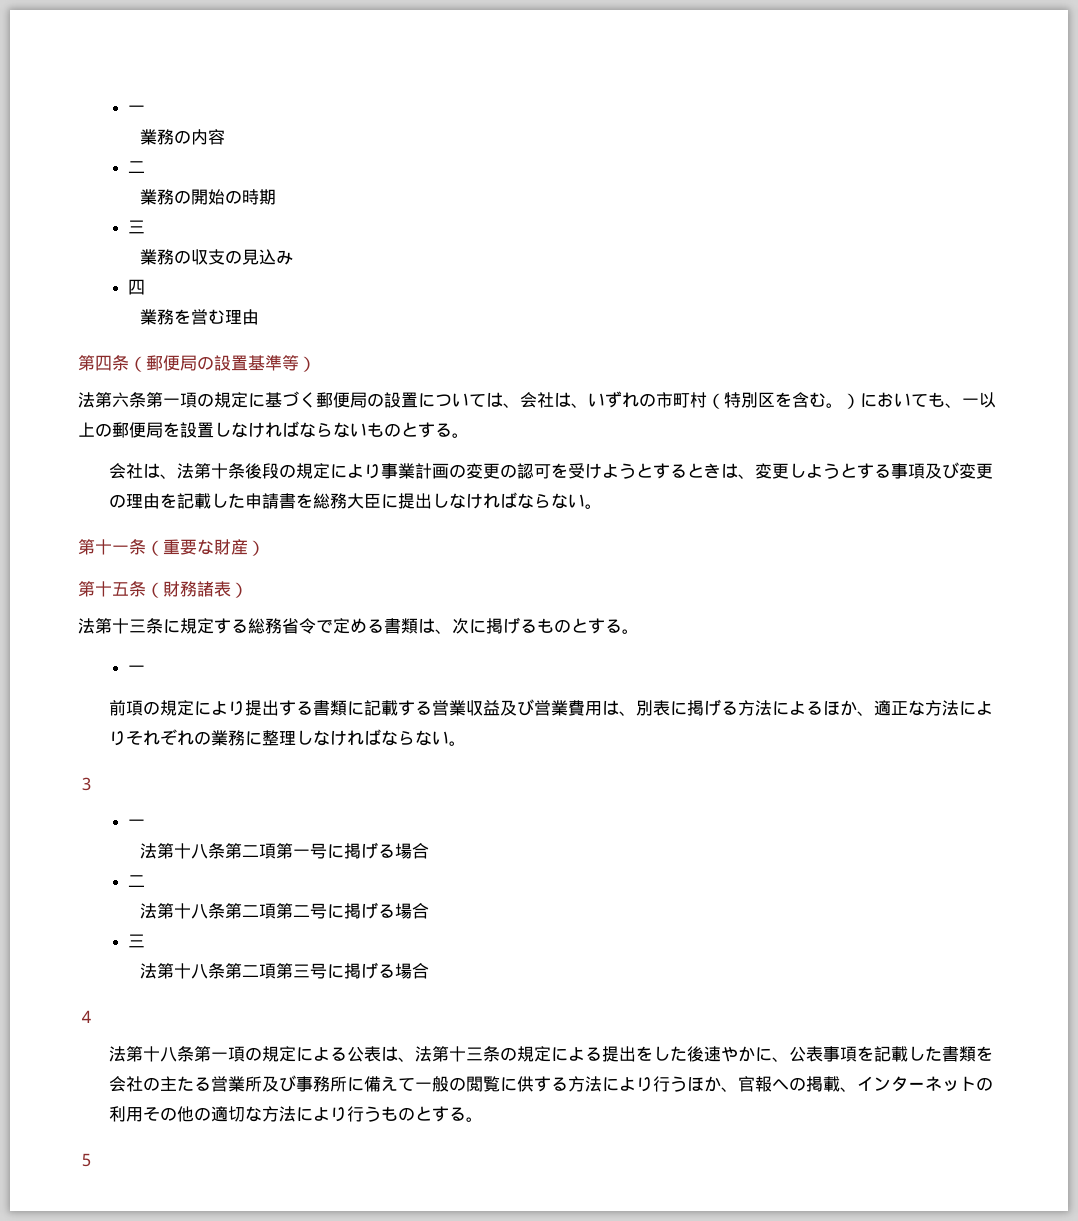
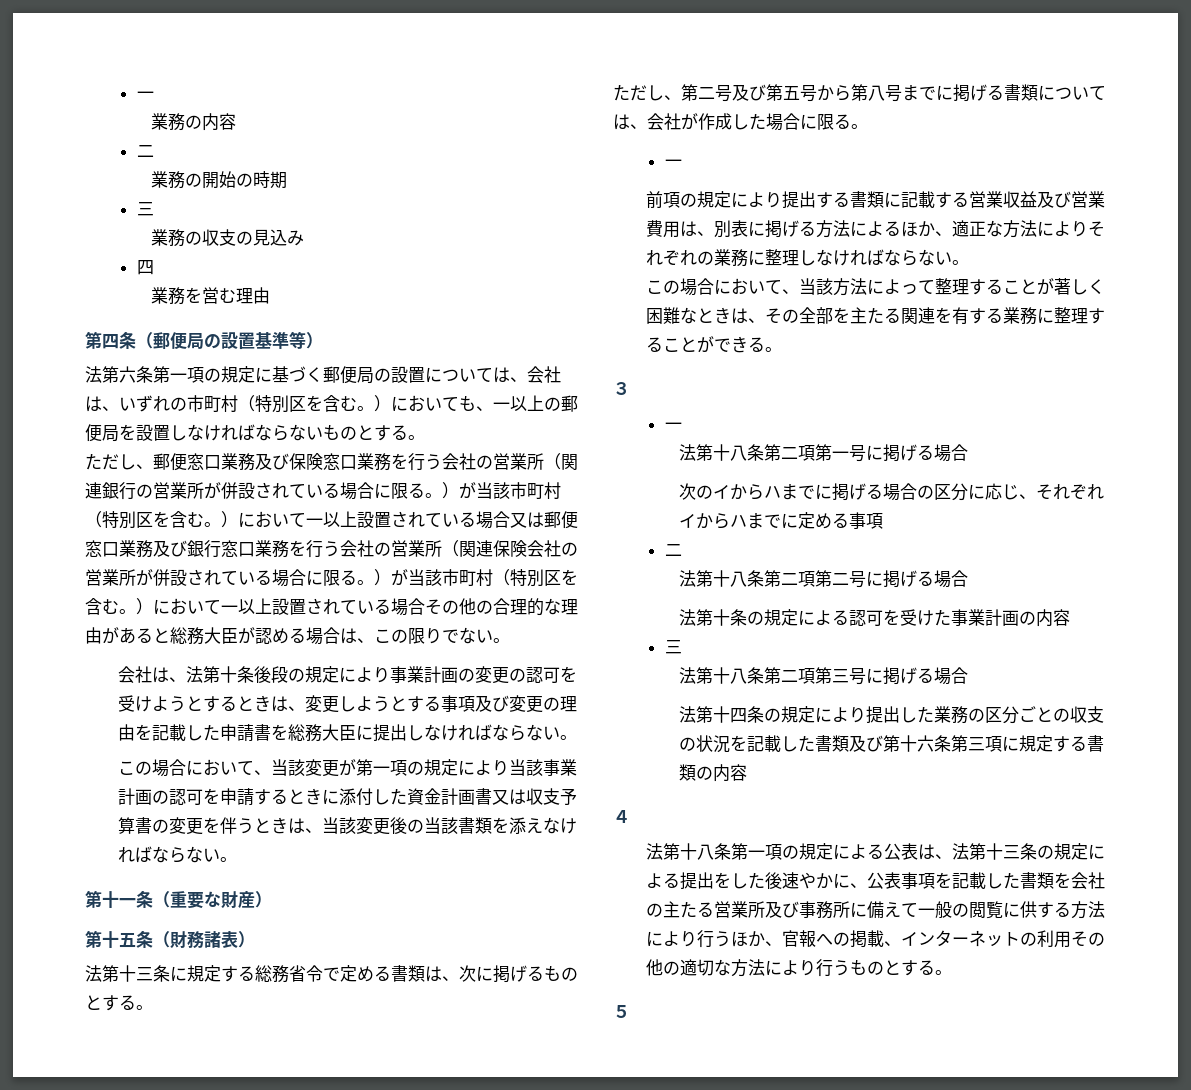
+ ただし、郵便窓口業務及び保険窓口業務を行う会社の営業所（関連銀行の営業所が併設されている場合に限る。）が当該市町村（特別区を含む。）において一以上設置されている場合又は郵便窓口業務及び銀行窓口業務を行う会社の営業所（関連保険会社の営業所が併設されている場合に限る。）が当該市町村（特別区を含む。）において一以上設置されている場合その他の合理的な理由があると総務大臣が認める場合は、この限りでない。
+ この場合において、当該変更が第一項の規定により当該事業計画の認可を申請するときに添付した資金計画書又は収支予算書の変更を伴うときは、当該変更後の当該書類を添えなければならない。
+ ただし、第二号及び第五号から第八号までに掲げる書類については、会社が作成した場合に限る。
+ この場合において、当該方法によって整理することが著しく困難なときは、その全部を主たる関連を有する業務に整理することができる。
+ 次のイからハまでに掲げる場合の区分に応じ、それぞれイからハまでに定める事項
+ 法第十条の規定による認可を受けた事業計画の内容
+ 法第十四条の規定により提出した業務の区分ごとの収支の状況を記載した書類及び第十六条第三項に規定する書類の内容

